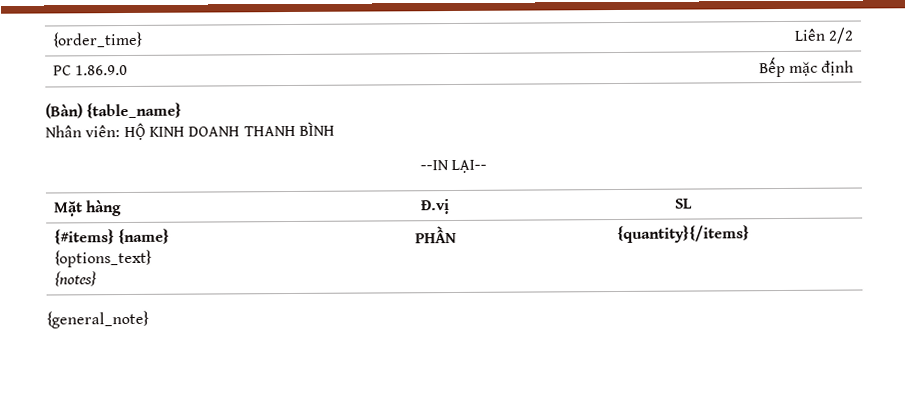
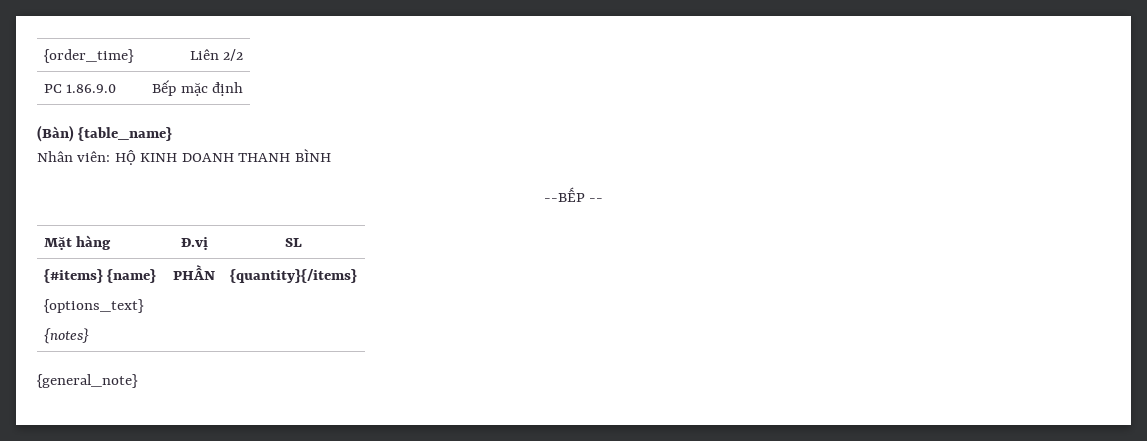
- --IN LẠI--
+ --BẾP --

